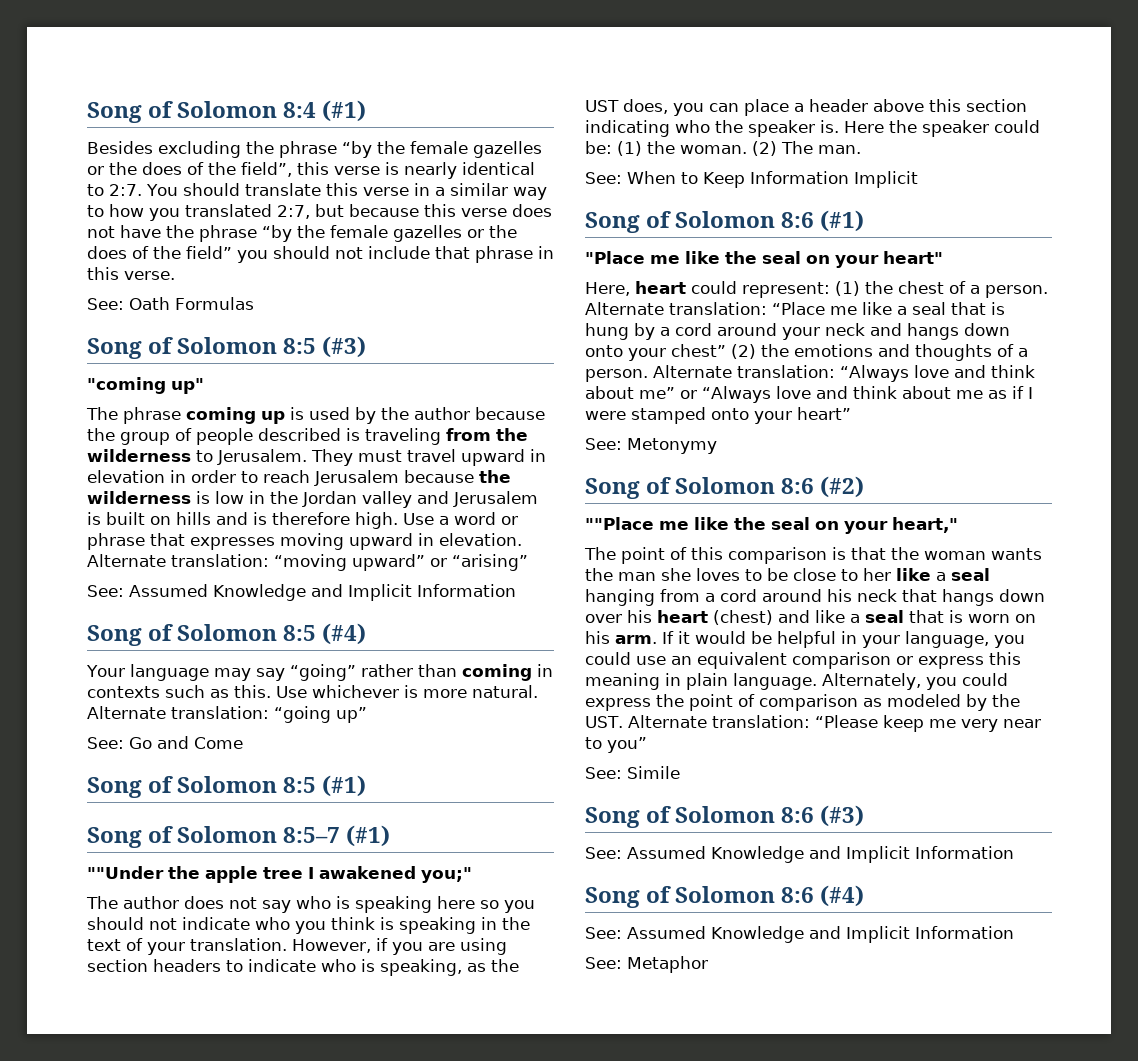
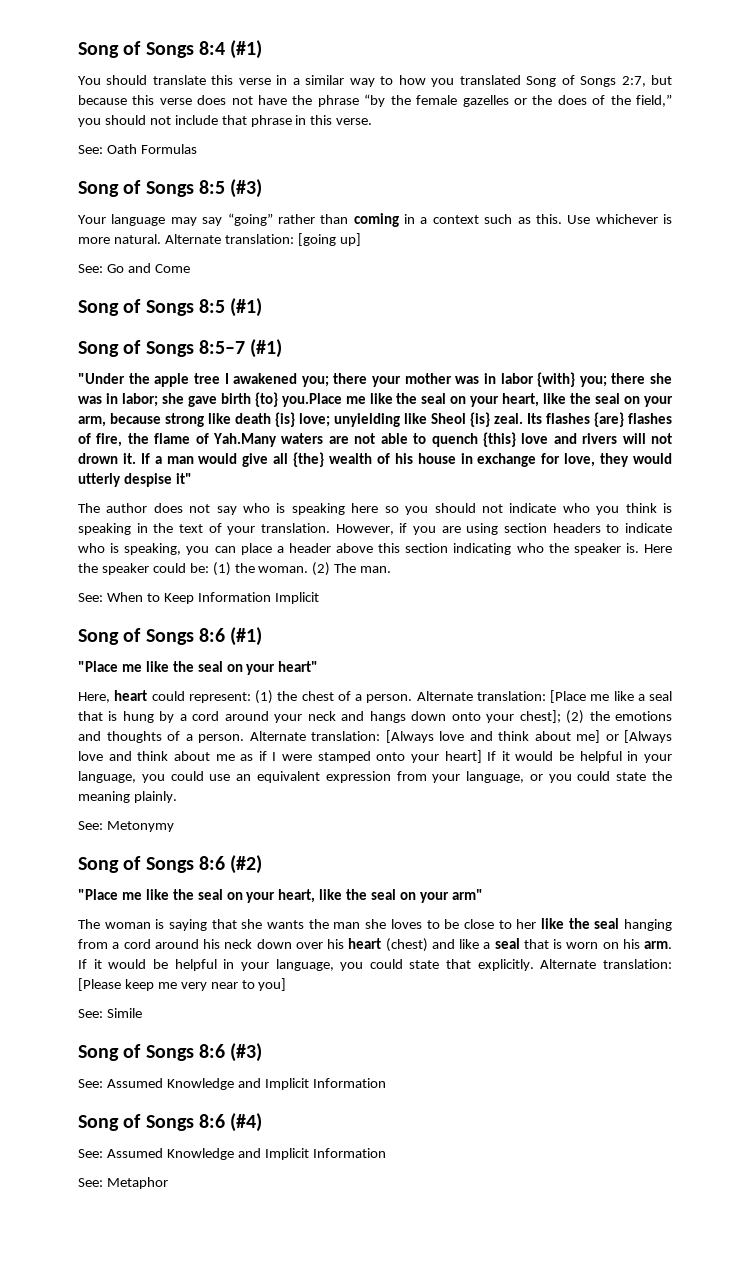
- Song of Solomon 8:4 (#1)
+ Song of Songs 8:4 (#1)
- Besides excluding the phrase “by the female gazelles or the does of the field”, this verse is nearly identical to 2:7. You should translate this verse in a similar way to how you translated 2:7, but because this verse does not have the phrase “by the female gazelles or the does of the field” you should not include that phrase in this verse.
+ You should translate this verse in a similar way to how you translated Song of Songs 2:7, but because this verse does not have the phrase “by the female gazelles or the does of the field,” you should not include that phrase in this verse.
- Song of Solomon 8:5 (#3)
+ Song of Songs 8:5 (#3)
- "coming up"
- The phrase coming up is used by the author because the group of people described is traveling from the wilderness to Jerusalem. They must travel upward in elevation in order to reach Jerusalem because the wilderness is low in the Jordan valley and Jerusalem is built on hills and is therefore high. Use a word or phrase that expresses moving upward in elevation. Alternate translation: “moving upward” or “arising”
- See: Assumed Knowledge and Implicit Information
- Song of Solomon 8:5 (#4)
- Your language may say “going” rather than coming in contexts such as this.
+ Your language may say “going” rather than coming in a context such as this.
- Alternate translation: “going up”
+ Alternate translation: [going up]
- Song of Solomon 8:5 (#1)
+ Song of Songs 8:5 (#1)
- Song of Solomon 8:5–7 (#1)
+ Song of Songs 8:5–7 (#1)
- ""Under the apple tree I awakened you;"
+ "Under the apple tree I awakened you; there your mother was in labor {with} you; there she was in labor; she gave birth {to} you.Place me like the seal on your heart, like the seal on your arm, because strong like death {is} love; unyielding like Sheol {is} zeal. Its flashes {are} flashes of fire, the flame of Yah.Many waters are not able to quench {this} love and rivers will not drown it. If a man would give all {the} wealth of his house in exchange for love, they would utterly despise it"
- However, if you are using section headers to indicate who is speaking, as the UST does, you can place a header above this section indicating who the speaker is.
+ However, if you are using section headers to indicate who is speaking, you can place a header above this section indicating who the speaker is.
- Song of Solomon 8:6 (#1)
+ Song of Songs 8:6 (#1)
- Alternate translation: “Place me like a seal that is hung by a cord around your neck and hangs down onto your chest” (2) the emotions and thoughts of a person.
+ Alternate translation: [Place me like a seal that is hung by a cord around your neck and hangs down onto your chest]; (2) the emotions and thoughts of a person.
- Alternate translation: “Always love and think about me” or “Always love and think about me as if I were stamped onto your heart”
+ Alternate translation: [Always love and think about me] or [Always love and think about me as if I were stamped onto your heart] If it would be helpful in your language, you could use an equivalent expression from your language, or you could state the meaning plainly.
- Song of Solomon 8:6 (#2)
+ Song of Songs 8:6 (#2)
- ""Place me like the seal on your heart,"
- The point of this comparison is that the woman wants the man she loves to be close to her like a seal hanging from a cord around his neck that hangs down over his heart (chest) and like a seal that is worn on his arm.
+ "Place me like the seal on your heart, like the seal on your arm"
+ The woman is saying that she wants the man she loves to be close to her like the seal hanging from a cord around his neck down over his heart (chest) and like a seal that is worn on his arm.
- If it would be helpful in your language, you could use an equivalent comparison or express this meaning in plain language. Alternately, you could express the point of comparison as modeled by the UST. Alternate translation: “Please keep me very near to you”
+ If it would be helpful in your language, you could state that explicitly. Alternate translation: [Please keep me very near to you]
- Song of Solomon 8:6 (#3)
+ Song of Songs 8:6 (#3)
- Song of Solomon 8:6 (#4)
+ Song of Songs 8:6 (#4)

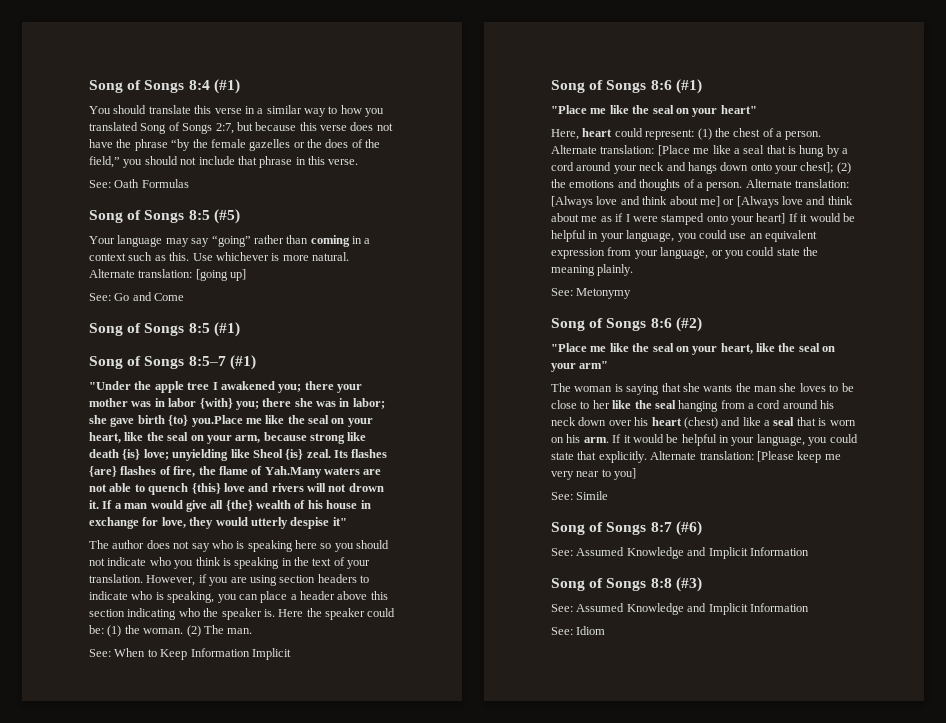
- Song of Songs 8:5 (#3)
+ Song of Songs 8:5 (#5)
- Song of Songs 8:6 (#3)
+ Song of Songs 8:7 (#6)
- Song of Songs 8:6 (#4)
+ Song of Songs 8:8 (#3)
- See: Metaphor
+ See: Idiom

